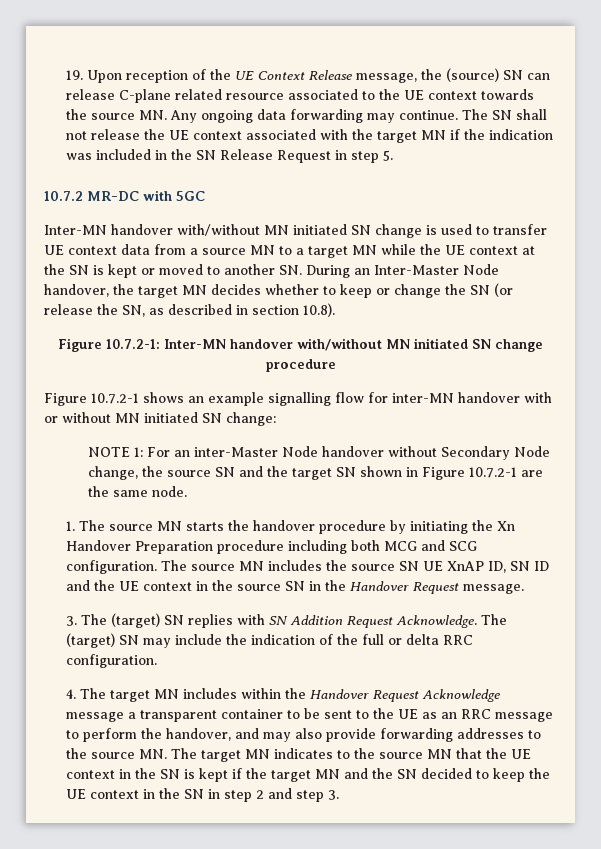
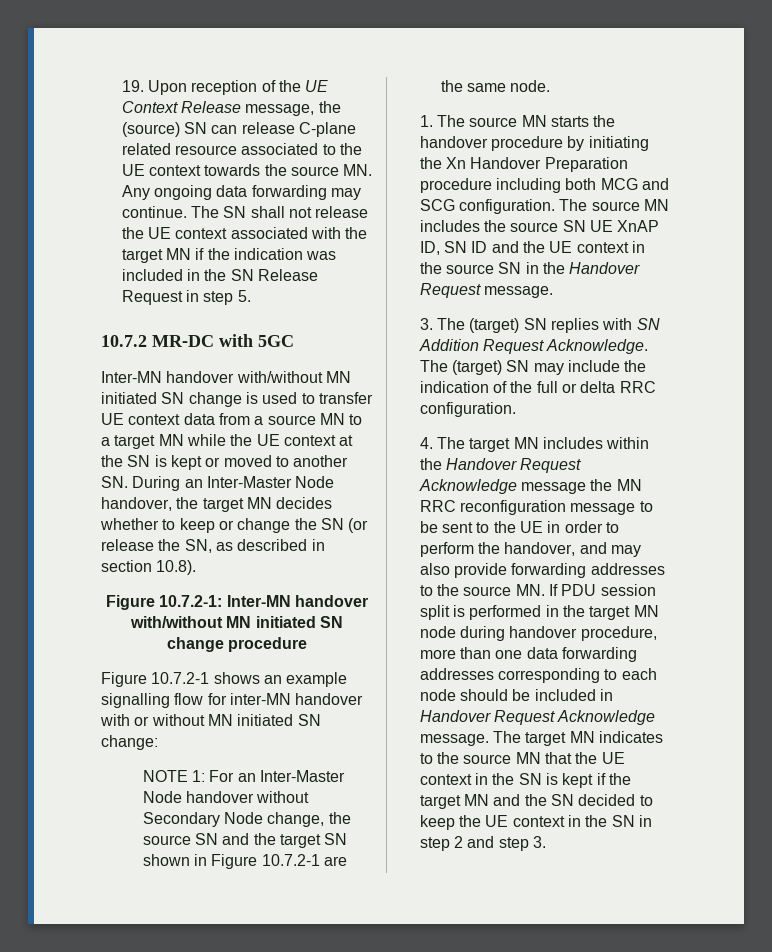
- NOTE 1: For an inter-Master Node handover without Secondary Node change, the source SN and the target SN shown in Figure 10.7.2-1 are the same node.
+ NOTE 1: For an Inter-Master Node handover without Secondary Node change, the source SN and the target SN shown in Figure 10.7.2-1 are the same node.
- 4. The target MN includes within the Handover Request Acknowledge message a transparent container to be sent to the UE as an RRC message to perform the handover, and may also provide forwarding addresses to the source MN. The target MN indicates to the source MN that the UE context in the SN is kept if the target MN and the SN decided to keep the UE context in the SN in step 2 and step 3.
+ 4. The target MN includes within the Handover Request Acknowledge message the MN RRC reconfiguration message to be sent to the UE in order to perform the handover, and may also provide forwarding addresses to the source MN. If PDU session split is performed in the target MN node during handover procedure, more than one data forwarding addresses corresponding to each node should be included in Handover Request Acknowledge message. The target MN indicates to the source MN that the UE context in the SN is kept if the target MN and the SN decided to keep the UE context in the SN in step 2 and step 3.

